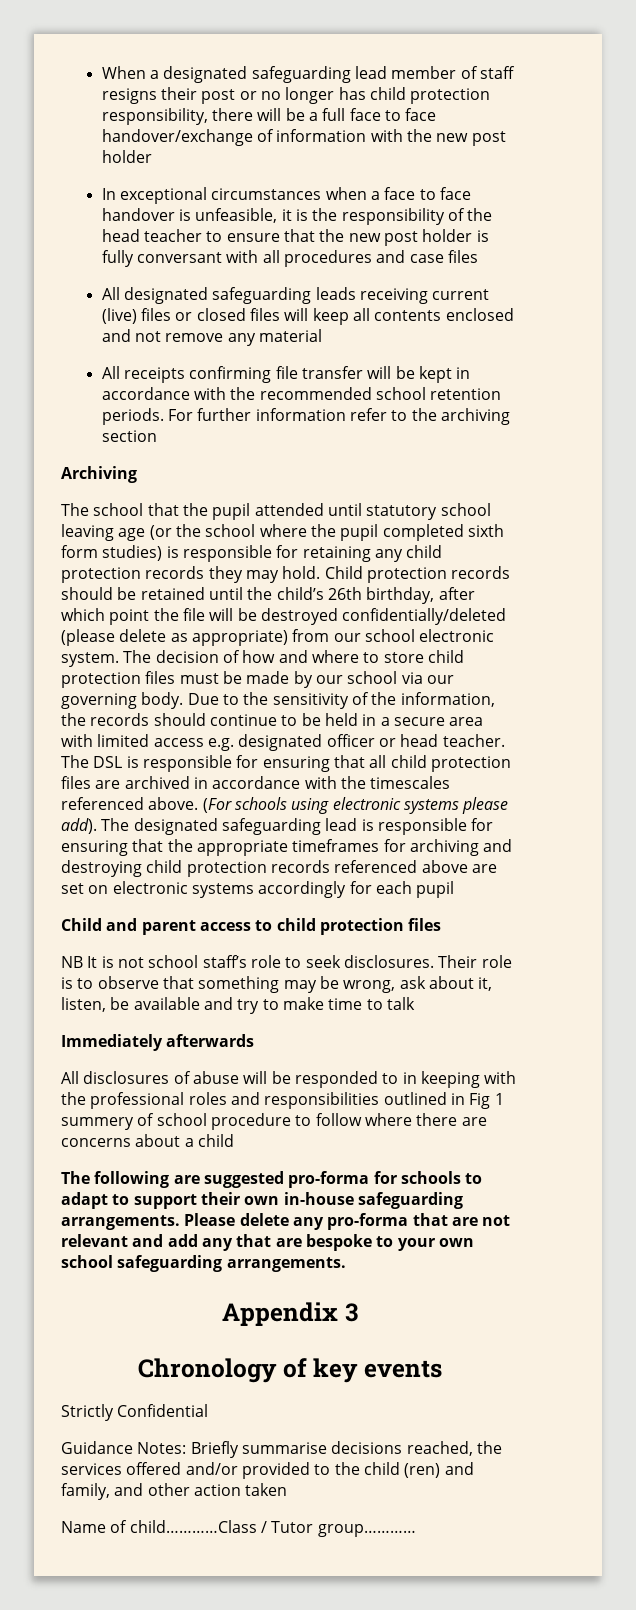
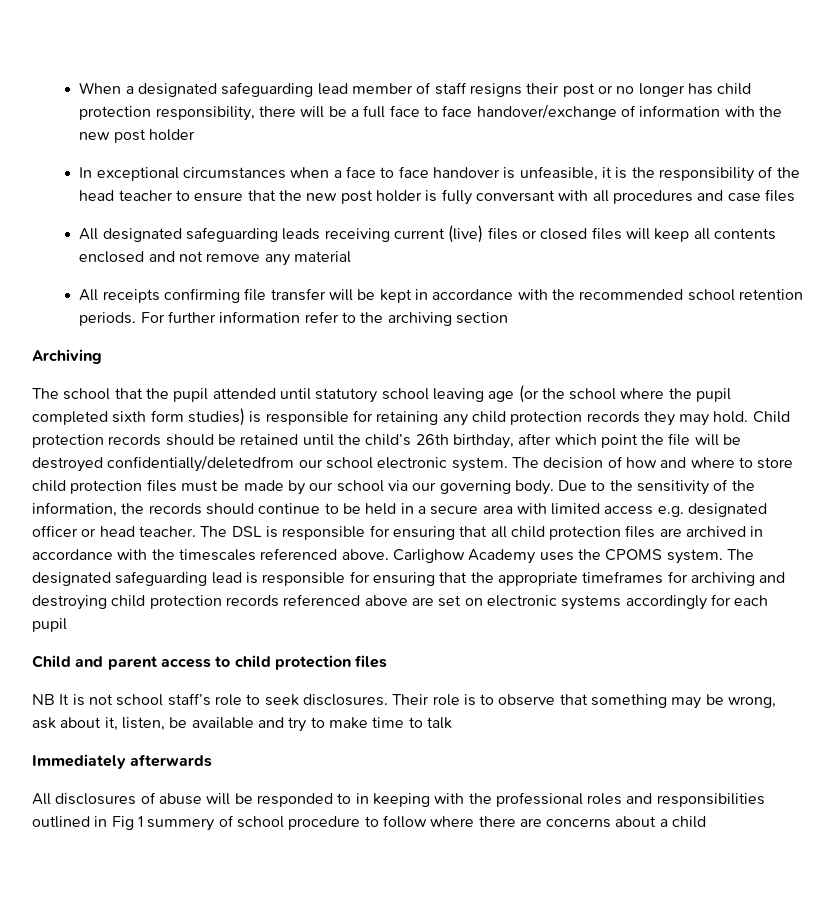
- Child protection records should be retained until the child’s 26th birthday, after which point the file will be destroyed confidentially/deleted (please delete as appropriate) from our school electronic system.
+ Child protection records should be retained until the child’s 26th birthday, after which point the file will be destroyed confidentially/deletedfrom our school electronic system.
- (For schools using electronic systems please add).
+ Carlighow Academy uses the CPOMS system.
- The following are suggested pro-forma for schools to adapt to support their own in-house safeguarding arrangements. Please delete any pro-forma that are not relevant and add any that are bespoke to your own school safeguarding arrangements.
- Appendix 3
- Chronology of key events
- Strictly Confidential
- Guidance Notes: Briefly summarise decisions reached, the services offered and/or provided to the child (ren) and family, and other action taken
- Name of child…………Class / Tutor group…………

